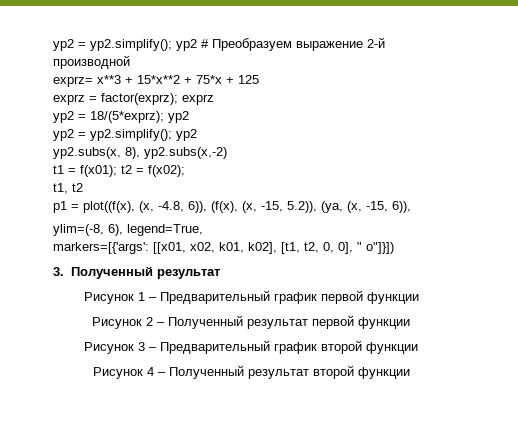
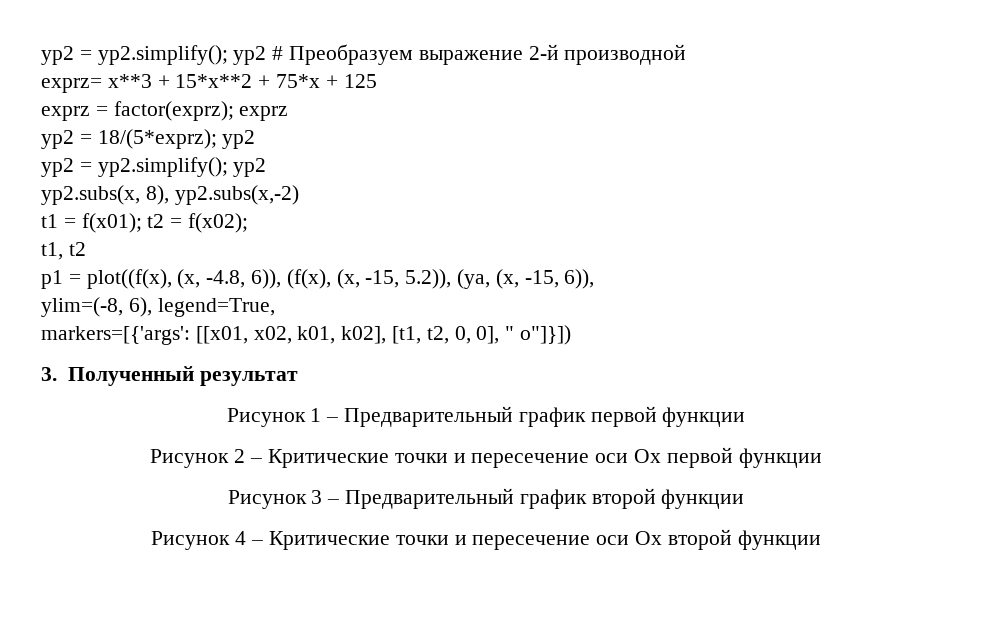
- Рисунок 2 – Полученный результат первой функции
+ Рисунок 2 – Критические точки и пересечение оси Ox первой функции
- Рисунок 4 – Полученный результат второй функции
+ Рисунок 4 – Критические точки и пересечение оси Ox второй функции

